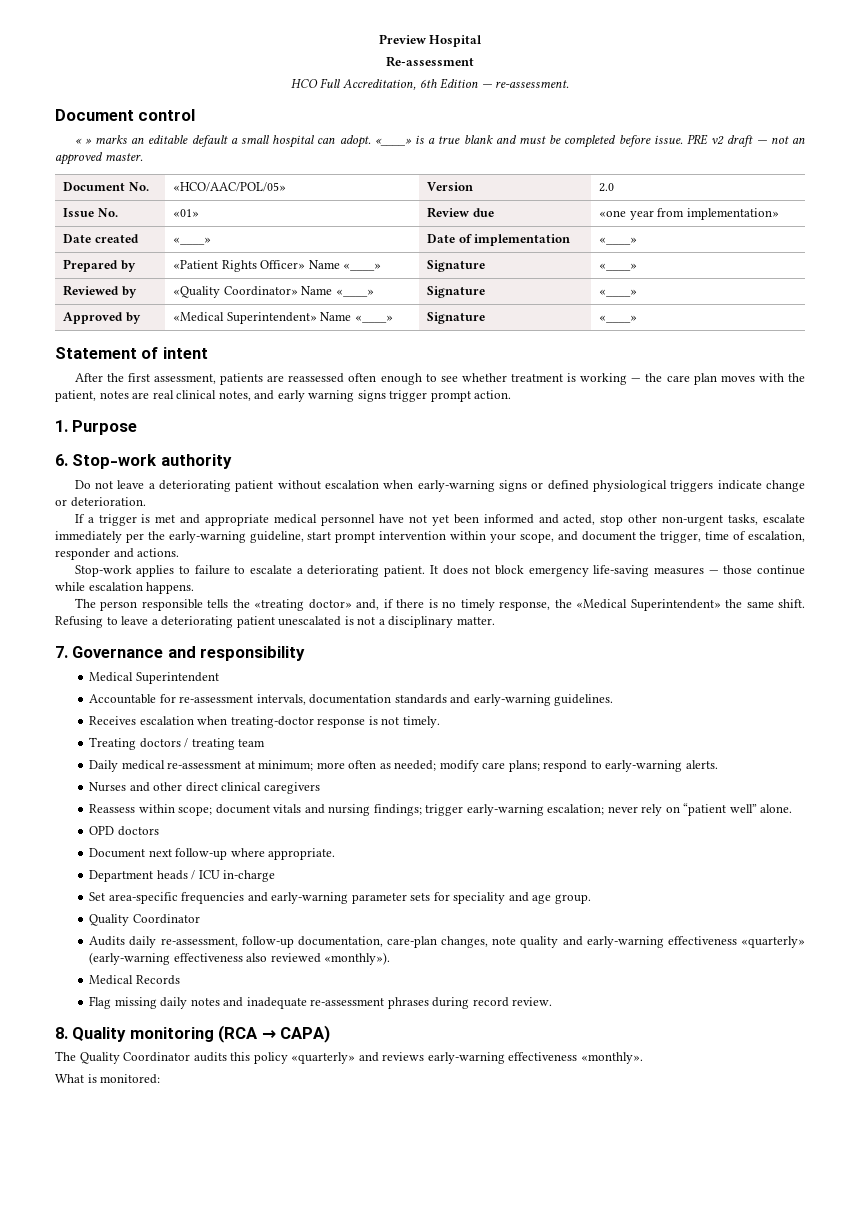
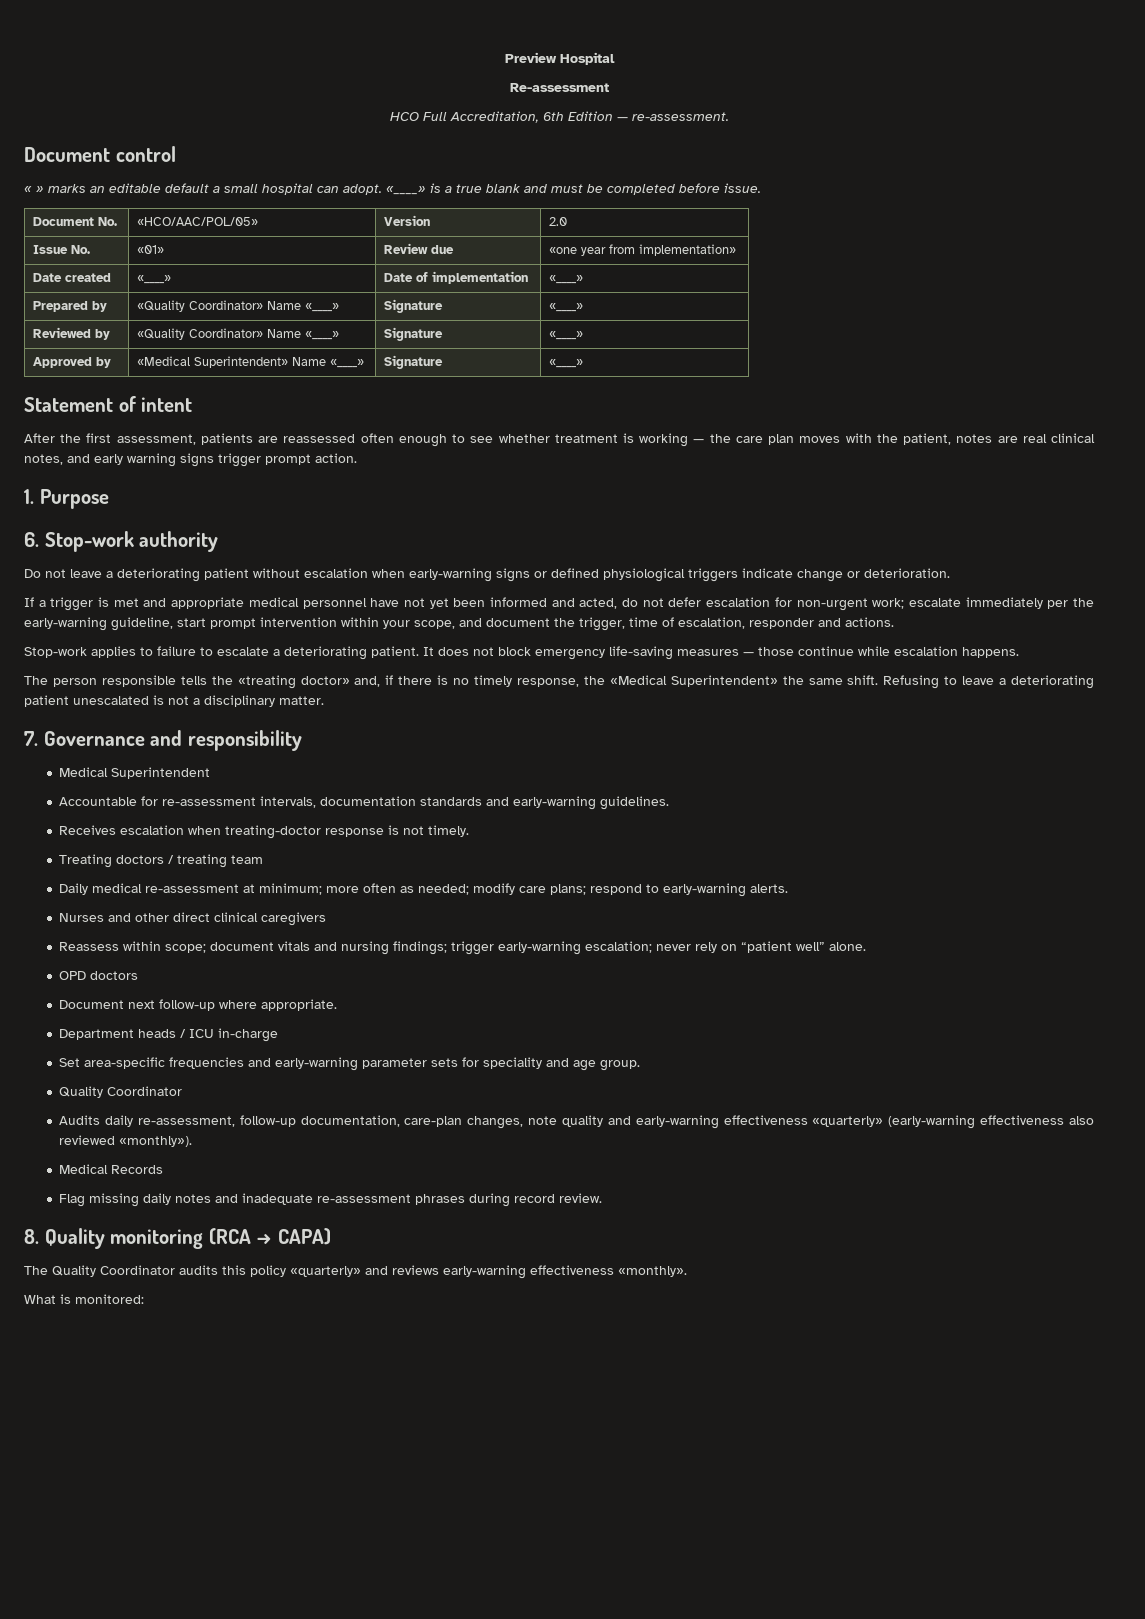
- PRE v2 draft — not an approved master.
- Prepared by | «Patient Rights Officer» Name «____» | Signature | «____»
+ Prepared by | «Quality Coordinator» Name «____» | Signature | «____»
- If a trigger is met and appropriate medical personnel have not yet been informed and acted, stop other non-urgent tasks, escalate immediately per the early-warning guideline, start prompt intervention within your scope, and document the trigger, time of escalation, responder and actions.
+ If a trigger is met and appropriate medical personnel have not yet been informed and acted, do not defer escalation for non-urgent work; escalate immediately per the early-warning guideline, start prompt intervention within your scope, and document the trigger, time of escalation, responder and actions.

